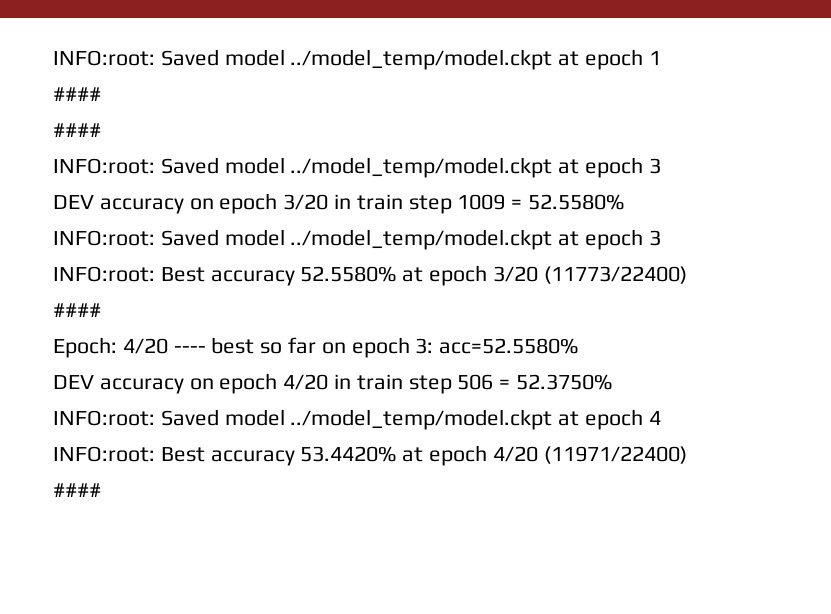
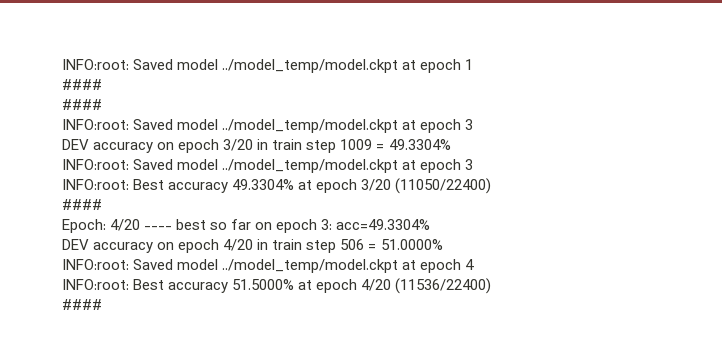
- DEV accuracy on epoch 3/20 in train step 1009 = 52.5580%
+ DEV accuracy on epoch 3/20 in train step 1009 = 49.3304%
- INFO:root: Best accuracy 52.5580% at epoch 3/20 (11773/22400)
+ INFO:root: Best accuracy 49.3304% at epoch 3/20 (11050/22400)
- Epoch: 4/20 ---- best so far on epoch 3: acc=52.5580%
+ Epoch: 4/20 ---- best so far on epoch 3: acc=49.3304%
- DEV accuracy on epoch 4/20 in train step 506 = 52.3750%
+ DEV accuracy on epoch 4/20 in train step 506 = 51.0000%
- INFO:root: Best accuracy 53.4420% at epoch 4/20 (11971/22400)
+ INFO:root: Best accuracy 51.5000% at epoch 4/20 (11536/22400)

